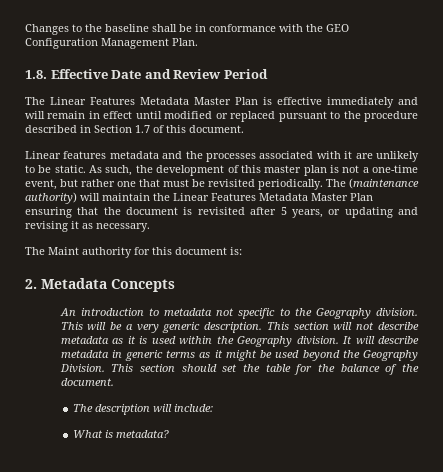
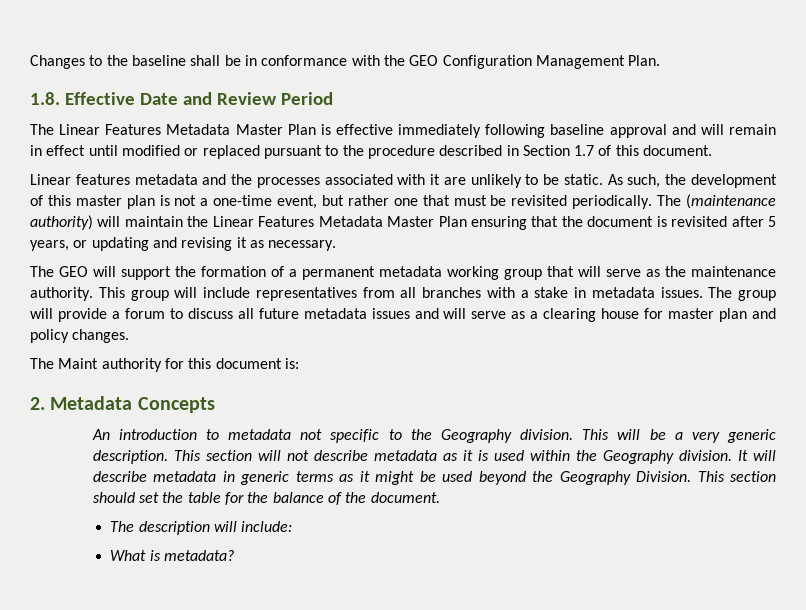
- The Linear Features Metadata Master Plan is effective immediately and will remain in effect until modified or replaced pursuant to the procedure described in Section 1.7 of this document.
+ The Linear Features Metadata Master Plan is effective immediately following baseline approval and will remain in effect until modified or replaced pursuant to the procedure described in Section 1.7 of this document.
+ The GEO will support the formation of a permanent metadata working group that will serve as the maintenance authority. This group will include representatives from all branches with a stake in metadata issues. The group will provide a forum to discuss all future metadata issues and will serve as a clearing house for master plan and policy changes.

